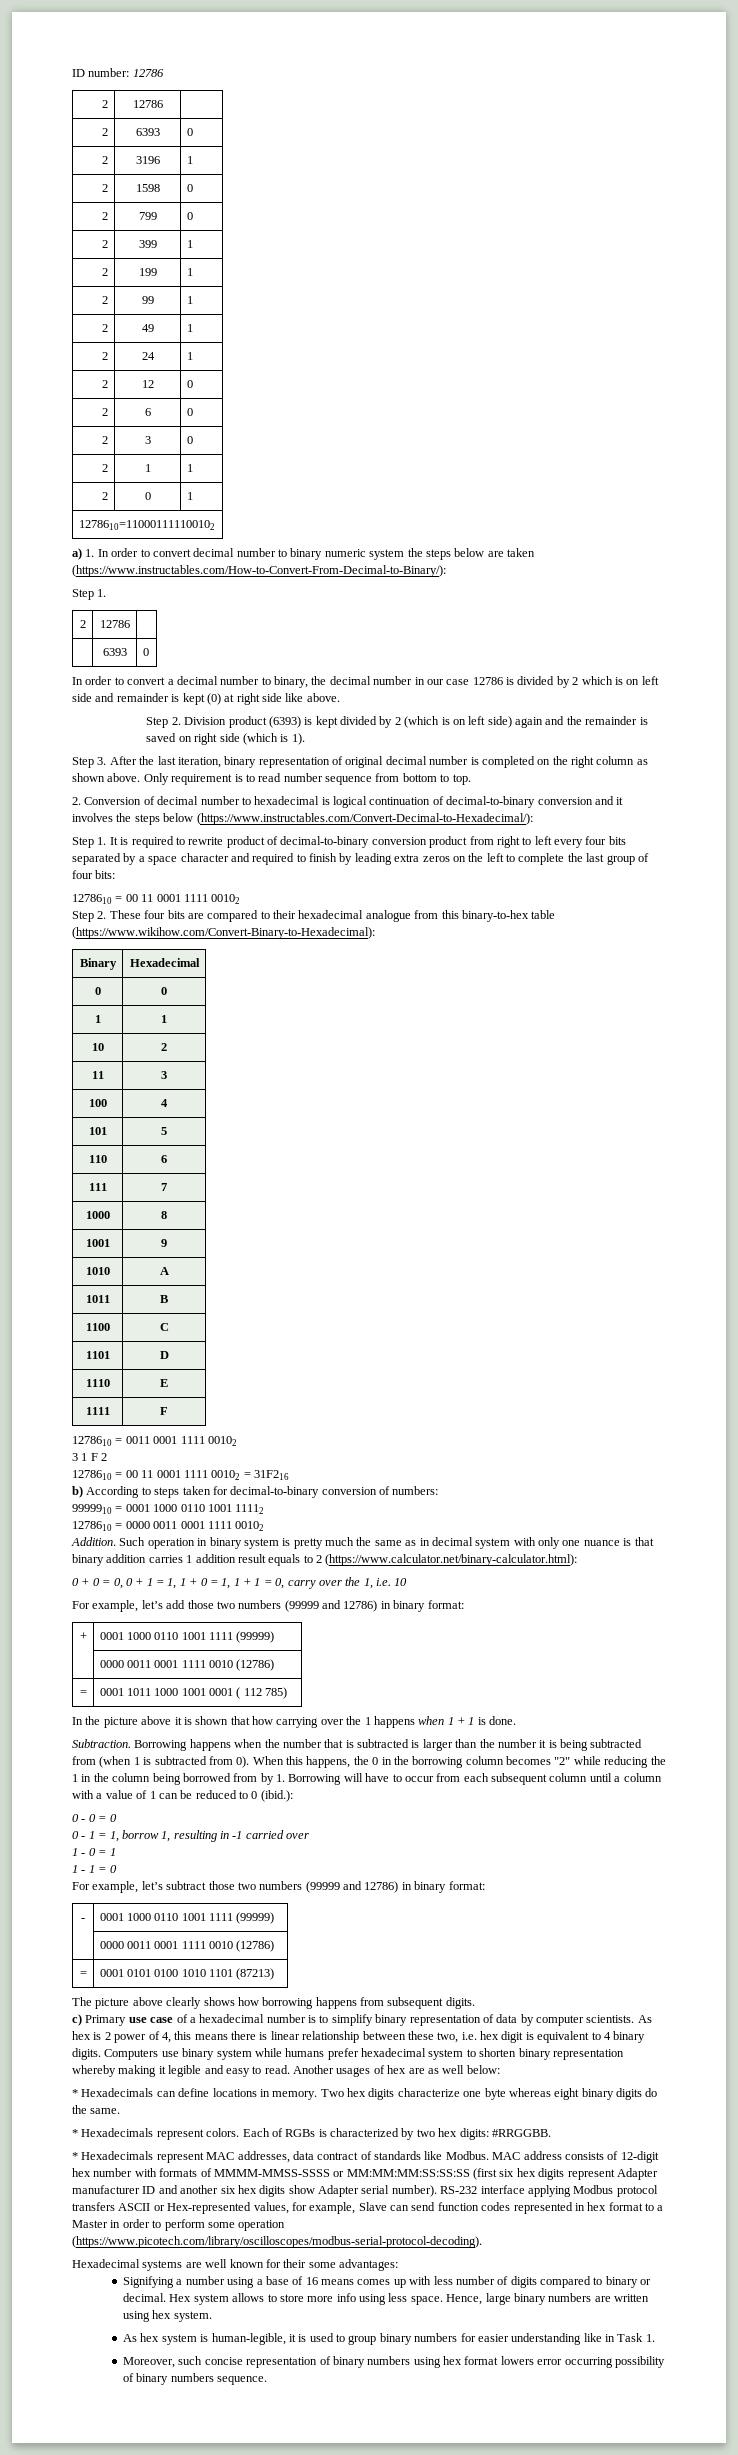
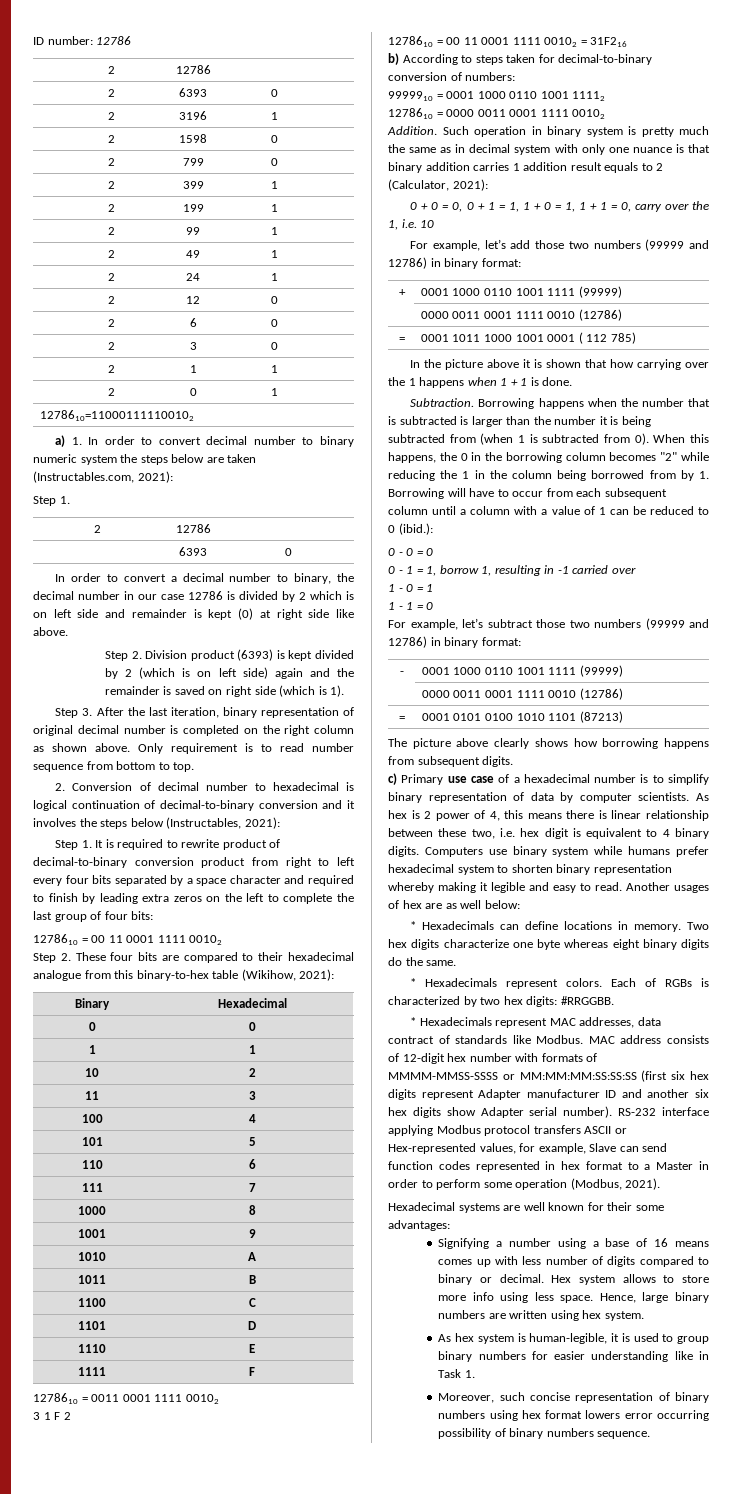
- a) 1. In order to convert decimal number to binary numeric system the steps below are taken (https://www.instructables.com/How-to-Convert-From-Decimal-to-Binary/):
+ a) 1. In order to convert decimal number to binary numeric system the steps below are taken (Instructables.com, 2021):
- 2. Conversion of decimal number to hexadecimal is logical continuation of decimal-to-binary conversion and it involves the steps below (https://www.instructables.com/Convert-Decimal-to-Hexadecimal/):
+ 2. Conversion of decimal number to hexadecimal is logical continuation of decimal-to-binary conversion and it involves the steps below (Instructables, 2021):
- Step 2. These four bits are compared to their hexadecimal analogue from this binary-to-hex table (https://www.wikihow.com/Convert-Binary-to-Hexadecimal):
+ Step 2. These four bits are compared to their hexadecimal analogue from this binary-to-hex table (Wikihow, 2021):
- Such operation in binary system is pretty much the same as in decimal system with only one nuance is that binary addition carries 1 addition result equals to 2 (https://www.calculator.net/binary-calculator.html):
+ Such operation in binary system is pretty much the same as in decimal system with only one nuance is that binary addition carries 1 addition result equals to 2 (Calculator, 2021):
- RS-232 interface applying Modbus protocol transfers ASCII or Hex-represented values, for example, Slave can send function codes represented in hex format to a Master in order to perform some operation (https://www.picotech.com/library/oscilloscopes/modbus-serial-protocol-decoding).
+ RS-232 interface applying Modbus protocol transfers ASCII or Hex-represented values, for example, Slave can send function codes represented in hex format to a Master in order to perform some operation (Modbus, 2021).

